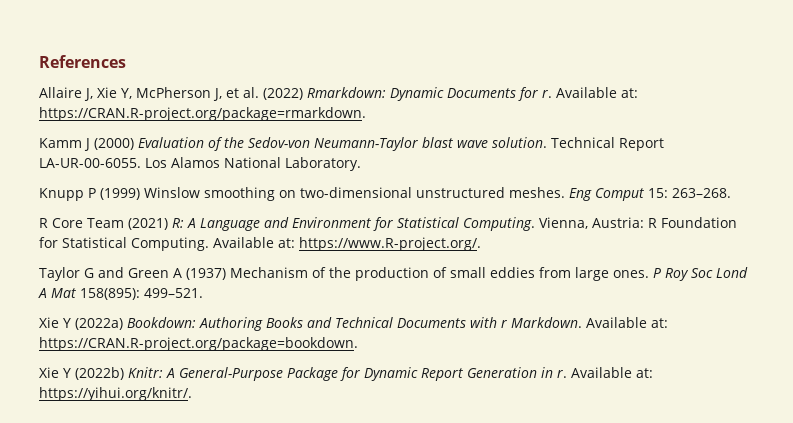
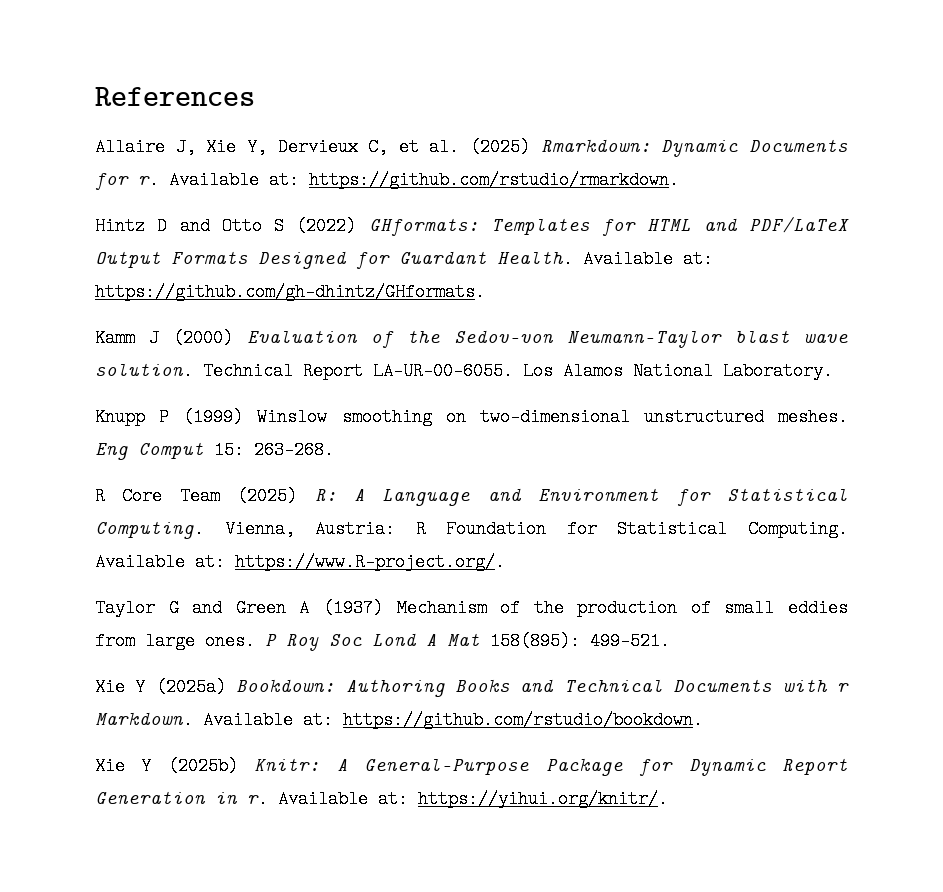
- Allaire J, Xie Y, McPherson J, et al. (2022) Rmarkdown: Dynamic Documents for r.
+ Allaire J, Xie Y, Dervieux C, et al. (2025) Rmarkdown: Dynamic Documents for r.
- Available at: https://CRAN.R-project.org/package=rmarkdown.
+ Available at: https://github.com/rstudio/rmarkdown.
+ Hintz D and Otto S (2022) GHformats: Templates for HTML and PDF/LaTeX Output Formats Designed for Guardant Health. Available at: https://github.com/gh-dhintz/GHformats.
- R Core Team (2021) R: A Language and Environment for Statistical Computing.
+ R Core Team (2025) R: A Language and Environment for Statistical Computing.
- Xie Y (2022a) Bookdown: Authoring Books and Technical Documents with r Markdown.
+ Xie Y (2025a) Bookdown: Authoring Books and Technical Documents with r Markdown.
- Available at: https://CRAN.R-project.org/package=bookdown.
- Xie Y (2022b) Knitr: A General-Purpose Package for Dynamic Report Generation in r.
+ Available at: https://github.com/rstudio/bookdown.
+ Xie Y (2025b) Knitr: A General-Purpose Package for Dynamic Report Generation in r.

